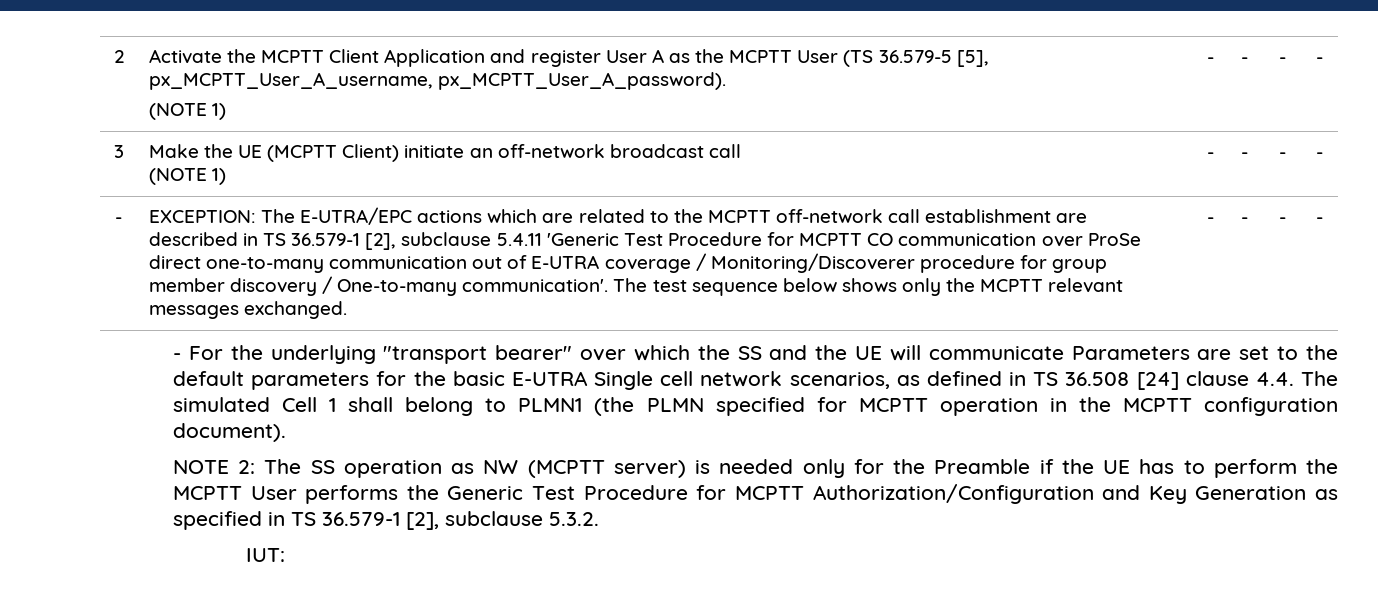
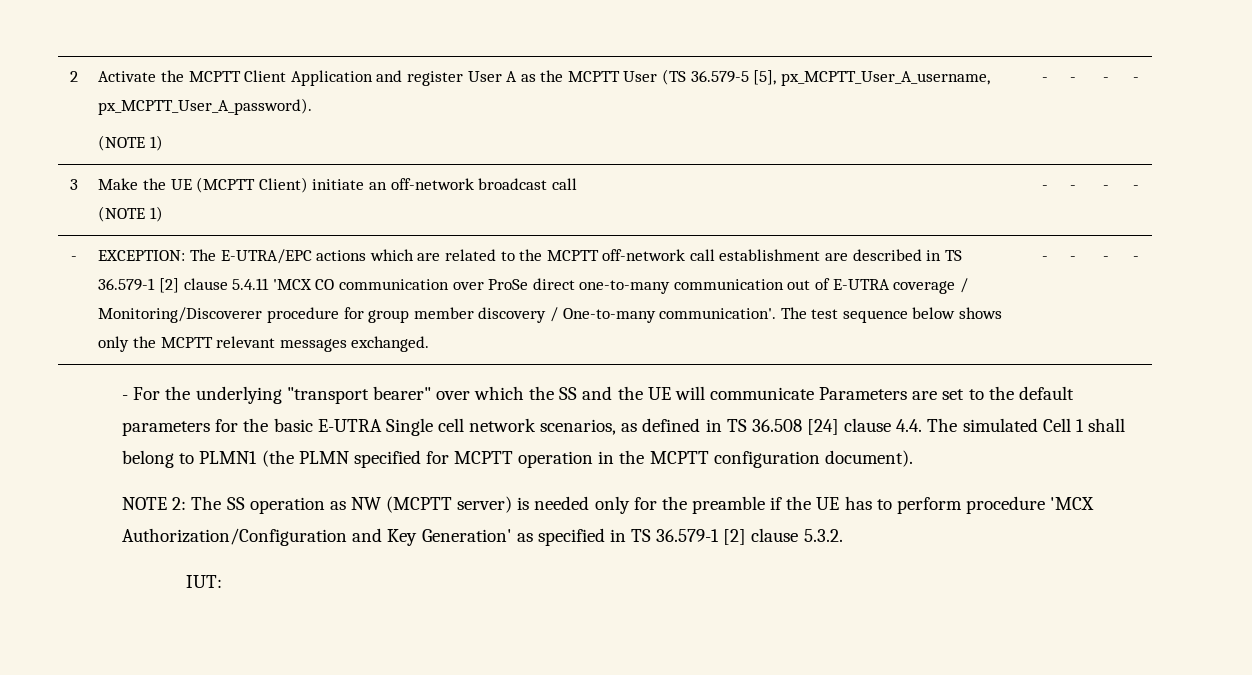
- EXCEPTION: The E-UTRA/EPC actions which are related to the MCPTT off-network call establishment are described in TS 36.579-1 [2], subclause 5.4.11 'Generic Test Procedure for MCPTT CO communication over ProSe direct one-to-many communication out of E-UTRA coverage / Monitoring/Discoverer procedure for group member discovery / One-to-many communication'.
+ EXCEPTION: The E-UTRA/EPC actions which are related to the MCPTT off-network call establishment are described in TS 36.579-1 [2] clause 5.4.11 'MCX CO communication over ProSe direct one-to-many communication out of E-UTRA coverage / Monitoring/Discoverer procedure for group member discovery / One-to-many communication'.
- NOTE 2: The SS operation as NW (MCPTT server) is needed only for the Preamble if the UE has to perform the MCPTT User performs the Generic Test Procedure for MCPTT Authorization/Configuration and Key Generation as specified in TS 36.579-1 [2], subclause 5.3.2.
+ NOTE 2: The SS operation as NW (MCPTT server) is needed only for the preamble if the UE has to perform procedure 'MCX Authorization/Configuration and Key Generation' as specified in TS 36.579-1 [2] clause 5.3.2.

